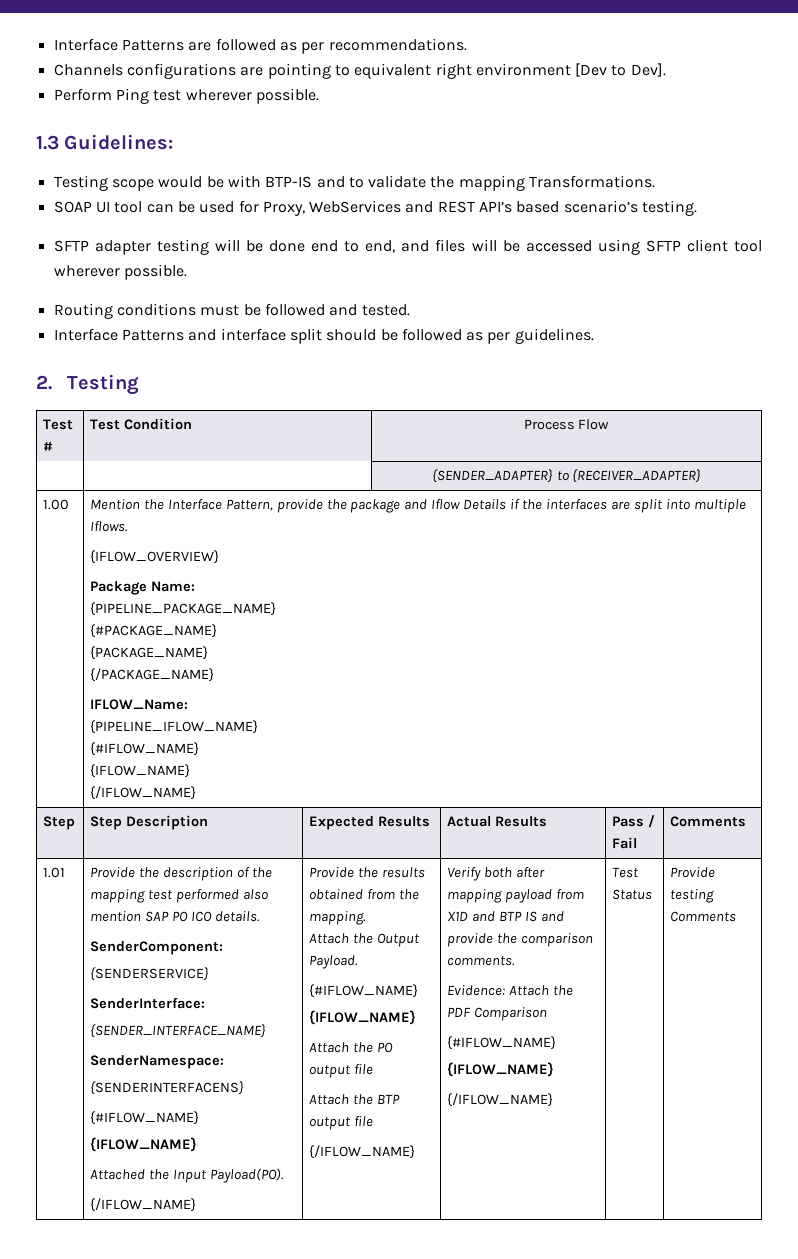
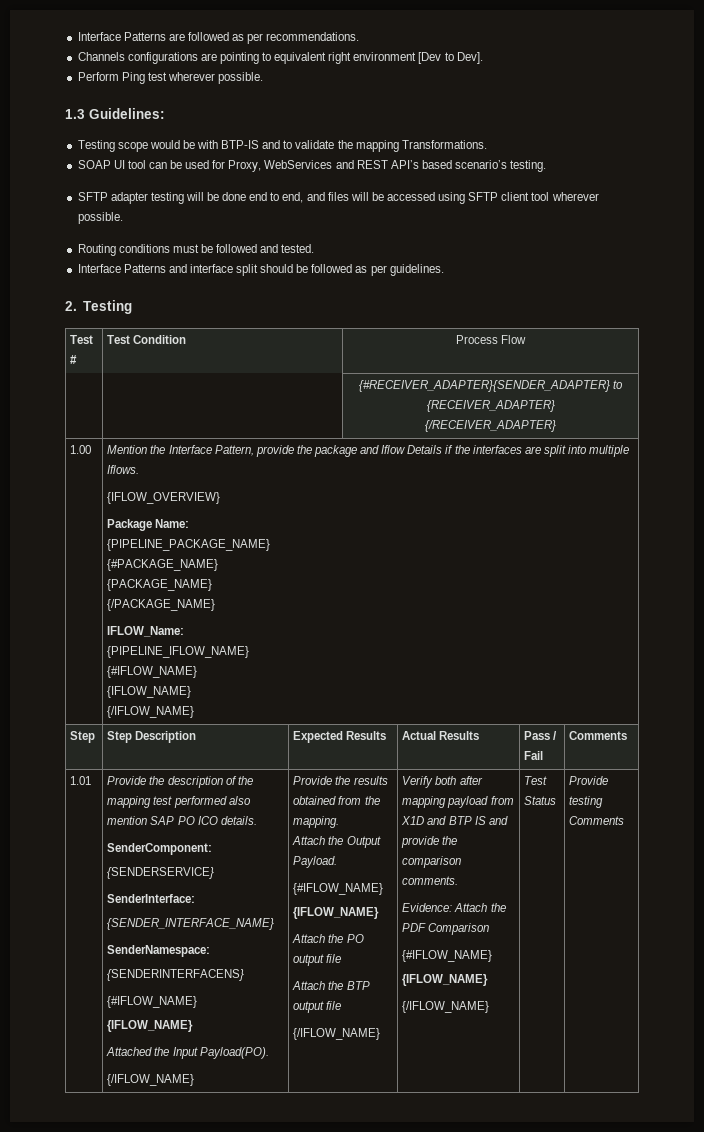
- | | {SENDER_ADAPTER} to {RECEIVER_ADAPTER}
+ | | {#RECEIVER_ADAPTER}{SENDER_ADAPTER} to {RECEIVER_ADAPTER}
+ {/RECEIVER_ADAPTER}

